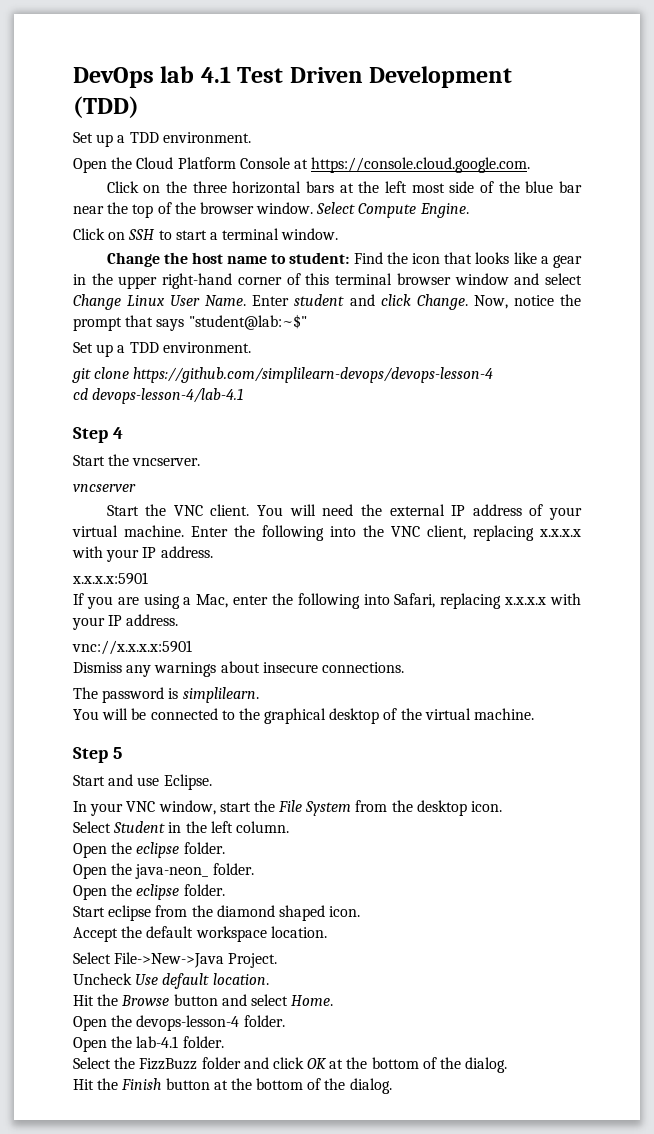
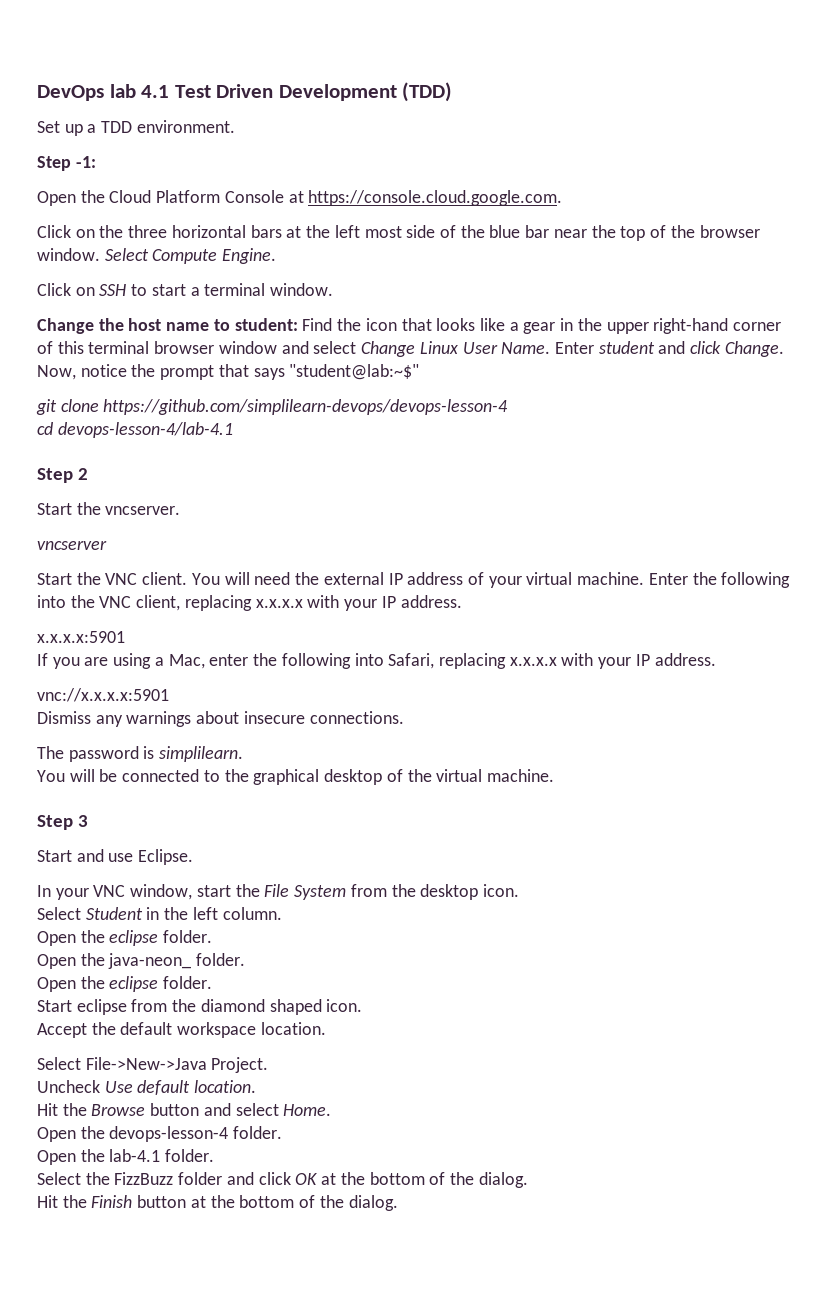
+ Step -1:
  Now, notice the prompt that says "student@lab:~$"
- Set up a TDD environment.
- Step 4
+ Step 2
- Step 5
+ Step 3

